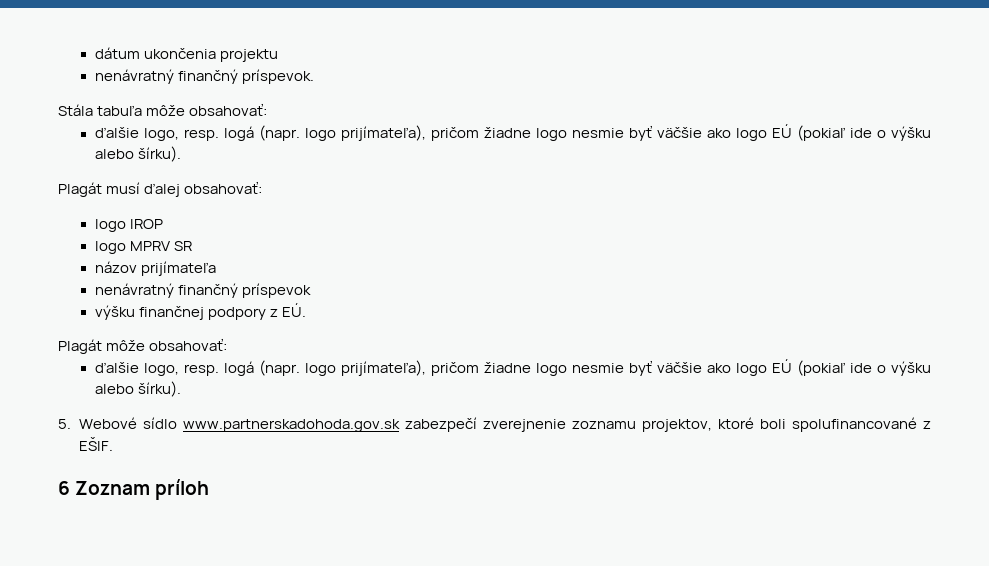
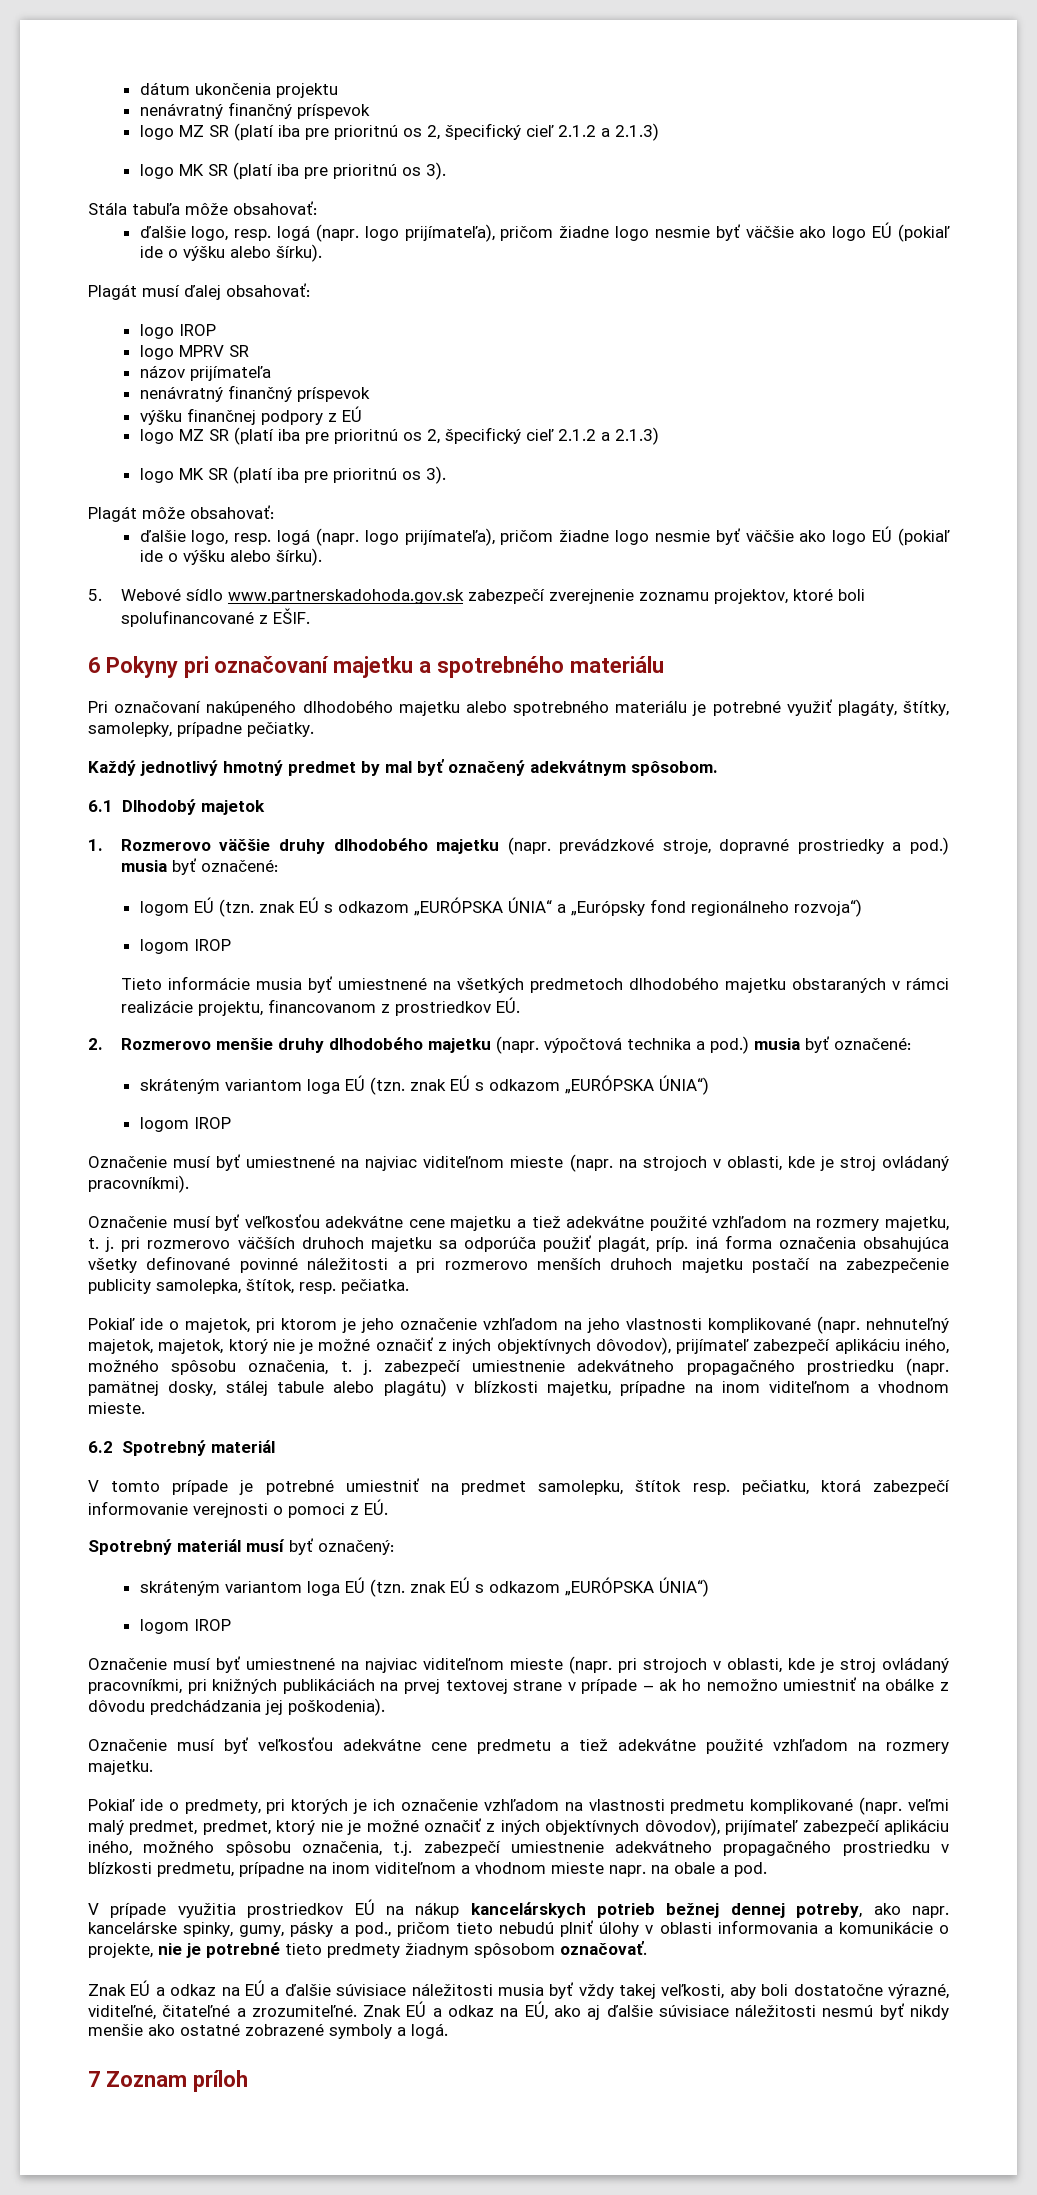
  dátum ukončenia projektu
- nenávratný finančný príspevok.
+ nenávratný finančný príspevok
+ logo MZ SR (platí iba pre prioritnú os 2, špecifický cieľ 2.1.2 a 2.1.3)
+ logo MK SR (platí iba pre prioritnú os 3).
- výšku finančnej podpory z EÚ.
+ výšku finančnej podpory z EÚ
+ logo MZ SR (platí iba pre prioritnú os 2, špecifický cieľ 2.1.2 a 2.1.3)
+ logo MK SR (platí iba pre prioritnú os 3).
- 6 Zoznam príloh
+ 6 Pokyny pri označovaní majetku a spotrebného materiálu
+ Pri označovaní nakúpeného dlhodobého majetku alebo spotrebného materiálu je potrebné využiť plagáty, štítky, samolepky, prípadne pečiatky.
+ Každý jednotlivý hmotný predmet by mal byť označený adekvátnym spôsobom.
+ 6.1 Dlhodobý majetok
+ 1. Rozmerovo väčšie druhy dlhodobého majetku (napr. prevádzkové stroje, dopravné prostriedky a pod.) musia byť označené:
+ logom EÚ (tzn. znak EÚ s odkazom „EURÓPSKA ÚNIA“ a „Európsky fond regionálneho rozvoja“)
+ logom IROP
+ Tieto informácie musia byť umiestnené na všetkých predmetoch dlhodobého majetku obstaraných v rámci realizácie projektu, financovanom z prostriedkov EÚ.
+ 2. Rozmerovo menšie druhy dlhodobého majetku (napr. výpočtová technika a pod.) musia byť označené:
+ skráteným variantom loga EÚ (tzn. znak EÚ s odkazom „EURÓPSKA ÚNIA“)
+ logom IROP
+ Označenie musí byť umiestnené na najviac viditeľnom mieste (napr. na strojoch v oblasti, kde je stroj ovládaný pracovníkmi).
+ Označenie musí byť veľkosťou adekvátne cene majetku a tiež adekvátne použité vzhľadom na rozmery majetku, t. j. pri rozmerovo väčších druhoch majetku sa odporúča použiť plagát, príp. iná forma označenia obsahujúca všetky definované povinné náležitosti a pri rozmerovo menších druhoch majetku postačí na zabezpečenie publicity samolepka, štítok, resp. pečiatka.
+ Pokiaľ ide o majetok, pri ktorom je jeho označenie vzhľadom na jeho vlastnosti komplikované (napr. nehnuteľný majetok, majetok, ktorý nie je možné označiť z iných objektívnych dôvodov), prijímateľ zabezpečí aplikáciu iného, možného spôsobu označenia, t. j. zabezpečí umiestnenie adekvátneho propagačného prostriedku (napr. pamätnej dosky, stálej tabule alebo plagátu) v blízkosti majetku, prípadne na inom viditeľnom a vhodnom mieste.
+ 6.2 Spotrebný materiál
+ V tomto prípade je potrebné umiestniť na predmet samolepku, štítok resp. pečiatku, ktorá zabezpečí informovanie verejnosti o pomoci z EÚ.
+ Spotrebný materiál musí byť označený:
+ skráteným variantom loga EÚ (tzn. znak EÚ s odkazom „EURÓPSKA ÚNIA“)
+ logom IROP
+ Označenie musí byť umiestnené na najviac viditeľnom mieste (napr. pri strojoch v oblasti, kde je stroj ovládaný pracovníkmi, pri knižných publikáciách na prvej textovej strane v prípade – ak ho nemožno umiestniť na obálke z dôvodu predchádzania jej poškodenia).
+ Označenie musí byť veľkosťou adekvátne cene predmetu a tiež adekvátne použité vzhľadom na rozmery majetku.
+ Pokiaľ ide o predmety, pri ktorých je ich označenie vzhľadom na vlastnosti predmetu komplikované (napr. veľmi malý predmet, predmet, ktorý nie je možné označiť z iných objektívnych dôvodov), prijímateľ zabezpečí aplikáciu iného, možného spôsobu označenia, t.j. zabezpečí umiestnenie adekvátneho propagačného prostriedku v blízkosti predmetu, prípadne na inom viditeľnom a vhodnom mieste napr. na obale a pod.
+ V prípade využitia prostriedkov EÚ na nákup kancelárskych potrieb bežnej dennej potreby, ako napr. kancelárske spinky, gumy, pásky a pod., pričom tieto nebudú plniť úlohy v oblasti informovania a komunikácie o projekte, nie je potrebné tieto predmety žiadnym spôsobom označovať.
+ Znak EÚ a odkaz na EÚ a ďalšie súvisiace náležitosti musia byť vždy takej veľkosti, aby boli dostatočne výrazné, viditeľné, čitateľné a zrozumiteľné. Znak EÚ a odkaz na EÚ, ako aj ďalšie súvisiace náležitosti nesmú byť nikdy menšie ako ostatné zobrazené symboly a logá.
+ 7 Zoznam príloh

